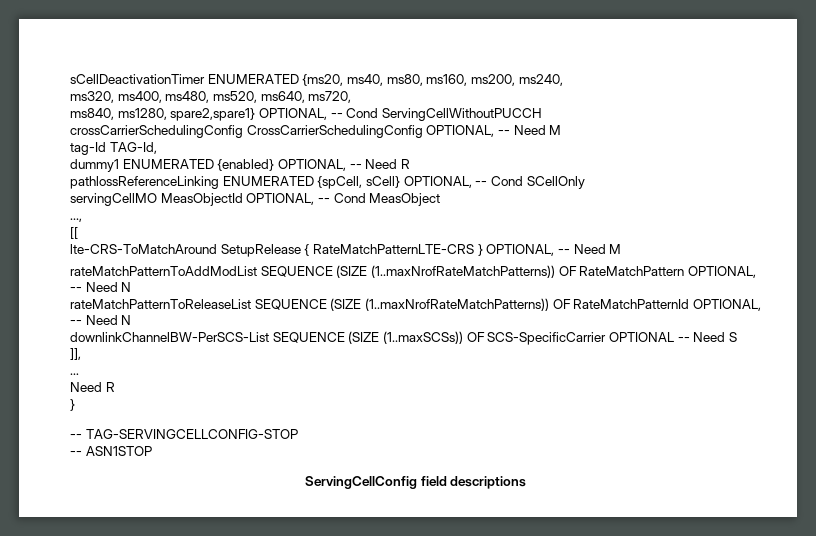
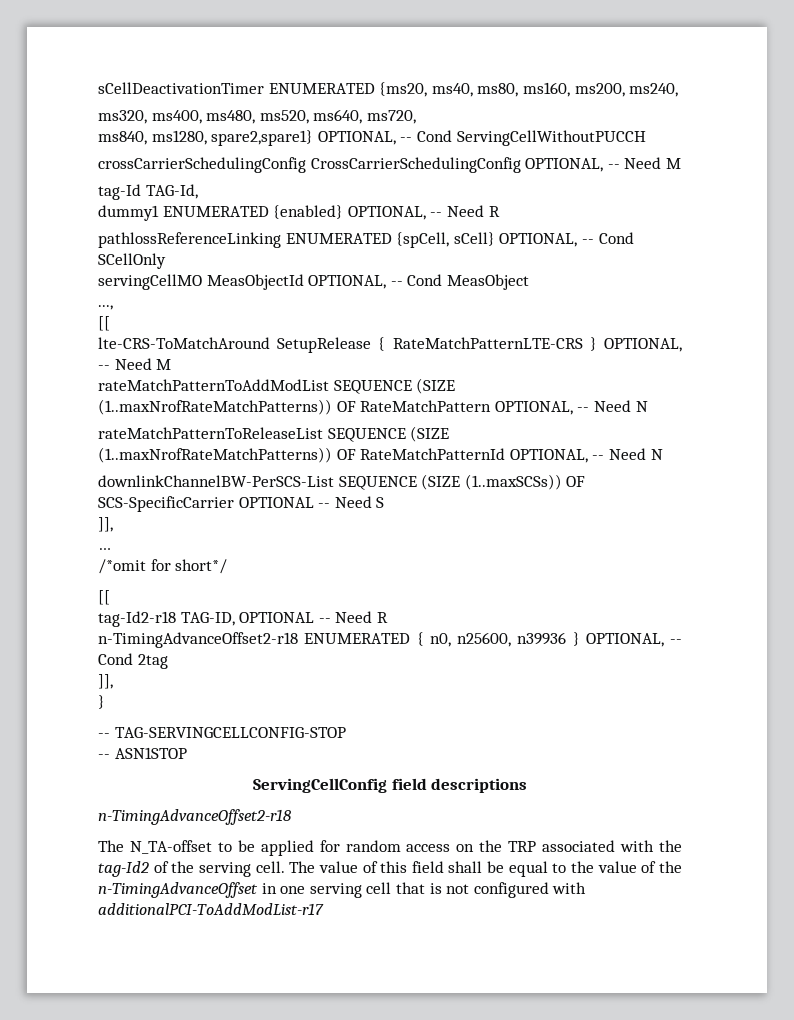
  …
- Need R
+ /*omit for short*/
+ [[
+ tag-Id2-r18 TAG-ID, OPTIONAL -- Need R
+ n-TimingAdvanceOffset2-r18 ENUMERATED { n0, n25600, n39936 } OPTIONAL, -- Cond 2tag
+ ]],
  ServingCellConfig field descriptions
+ n-TimingAdvanceOffset2-r18
+ The N_TA-offset to be applied for random access on the TRP associated with the tag-Id2 of the serving cell. The value of this field shall be equal to the value of the n-TimingAdvanceOffset in one serving cell that is not configured with additionalPCI-ToAddModList-r17

